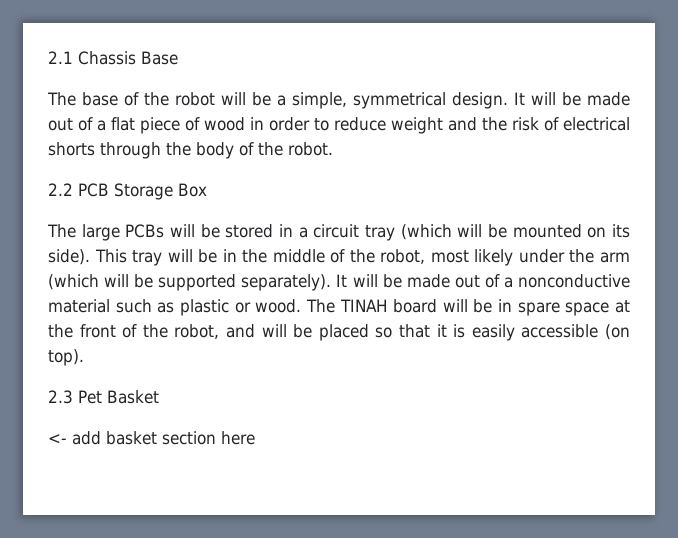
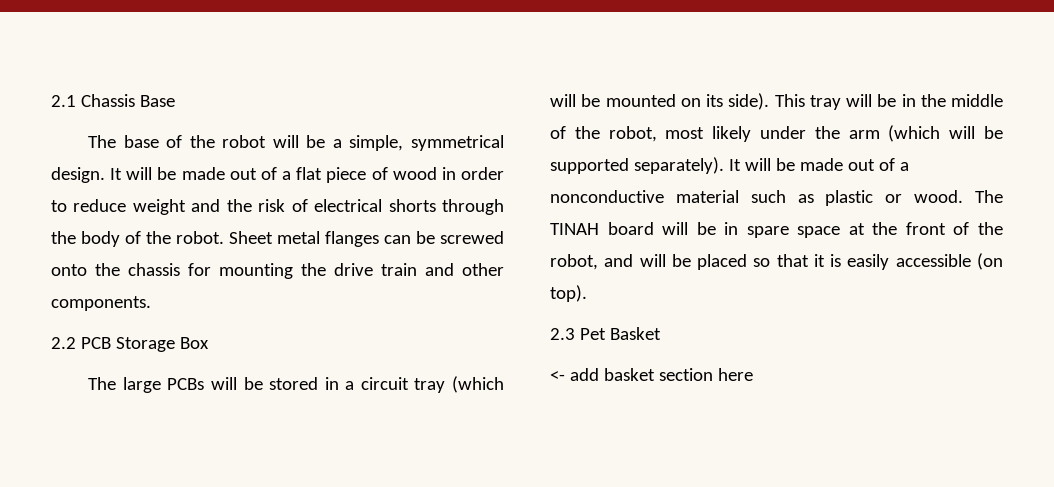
+ Sheet metal flanges can be screwed onto the chassis for mounting the drive train and other components.

